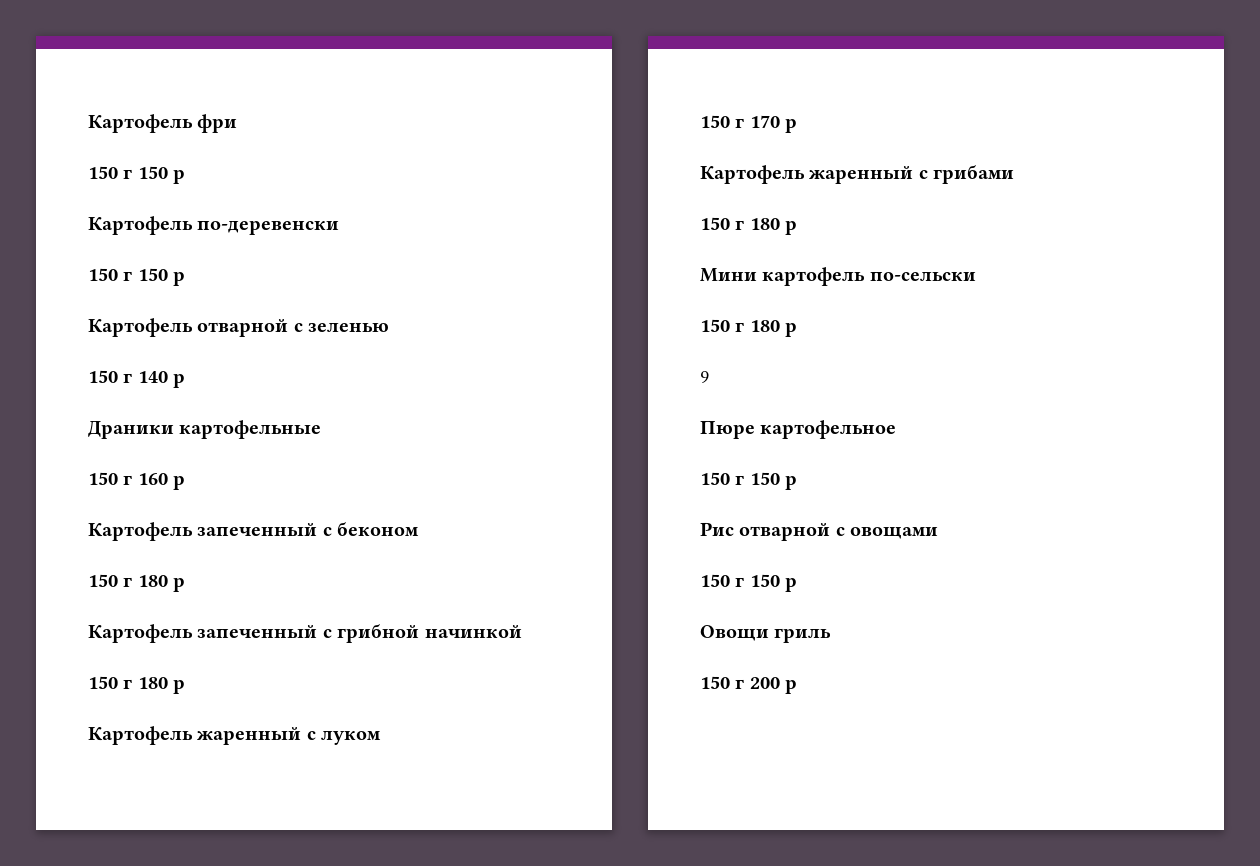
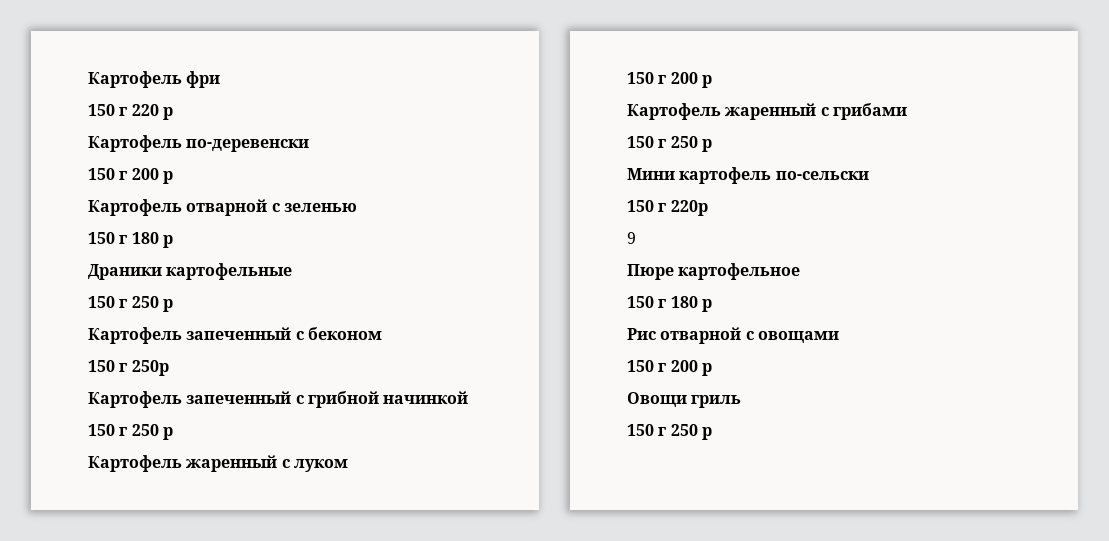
  Картофель фри
- 150 г 150 р
+ 150 г 220 р
  Картофель по-деревенски
- 150 г 150 р
+ 150 г 200 р
  Картофель отварной с зеленью
- 150 г 140 р
+ 150 г 180 р
  Драники картофельные
- 150 г 160 р
+ 150 г 250 р
  Картофель запеченный с беконом
- 150 г 180 р
+ 150 г 250р
  Картофель запеченный с грибной начинкой
- 150 г 180 р
+ 150 г 250 р
  Картофель жаренный с луком
- 150 г 170 р
+ 150 г 200 р
  Картофель жаренный с грибами
- 150 г 180 р
+ 150 г 250 р
  Мини картофель по-сельски
- 150 г 180 р
+ 150 г 220р
  Пюре картофельное
- 150 г 150 р
+ 150 г 180 р
  Рис отварной с овощами
- 150 г 150 р
+ 150 г 200 р
  Овощи гриль
- 150 г 200 р
+ 150 г 250 р

